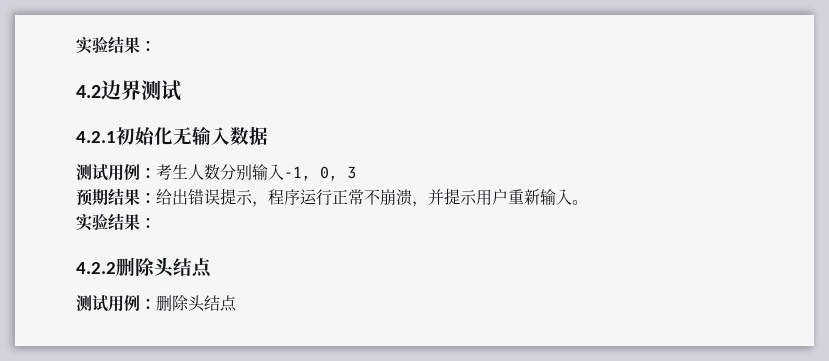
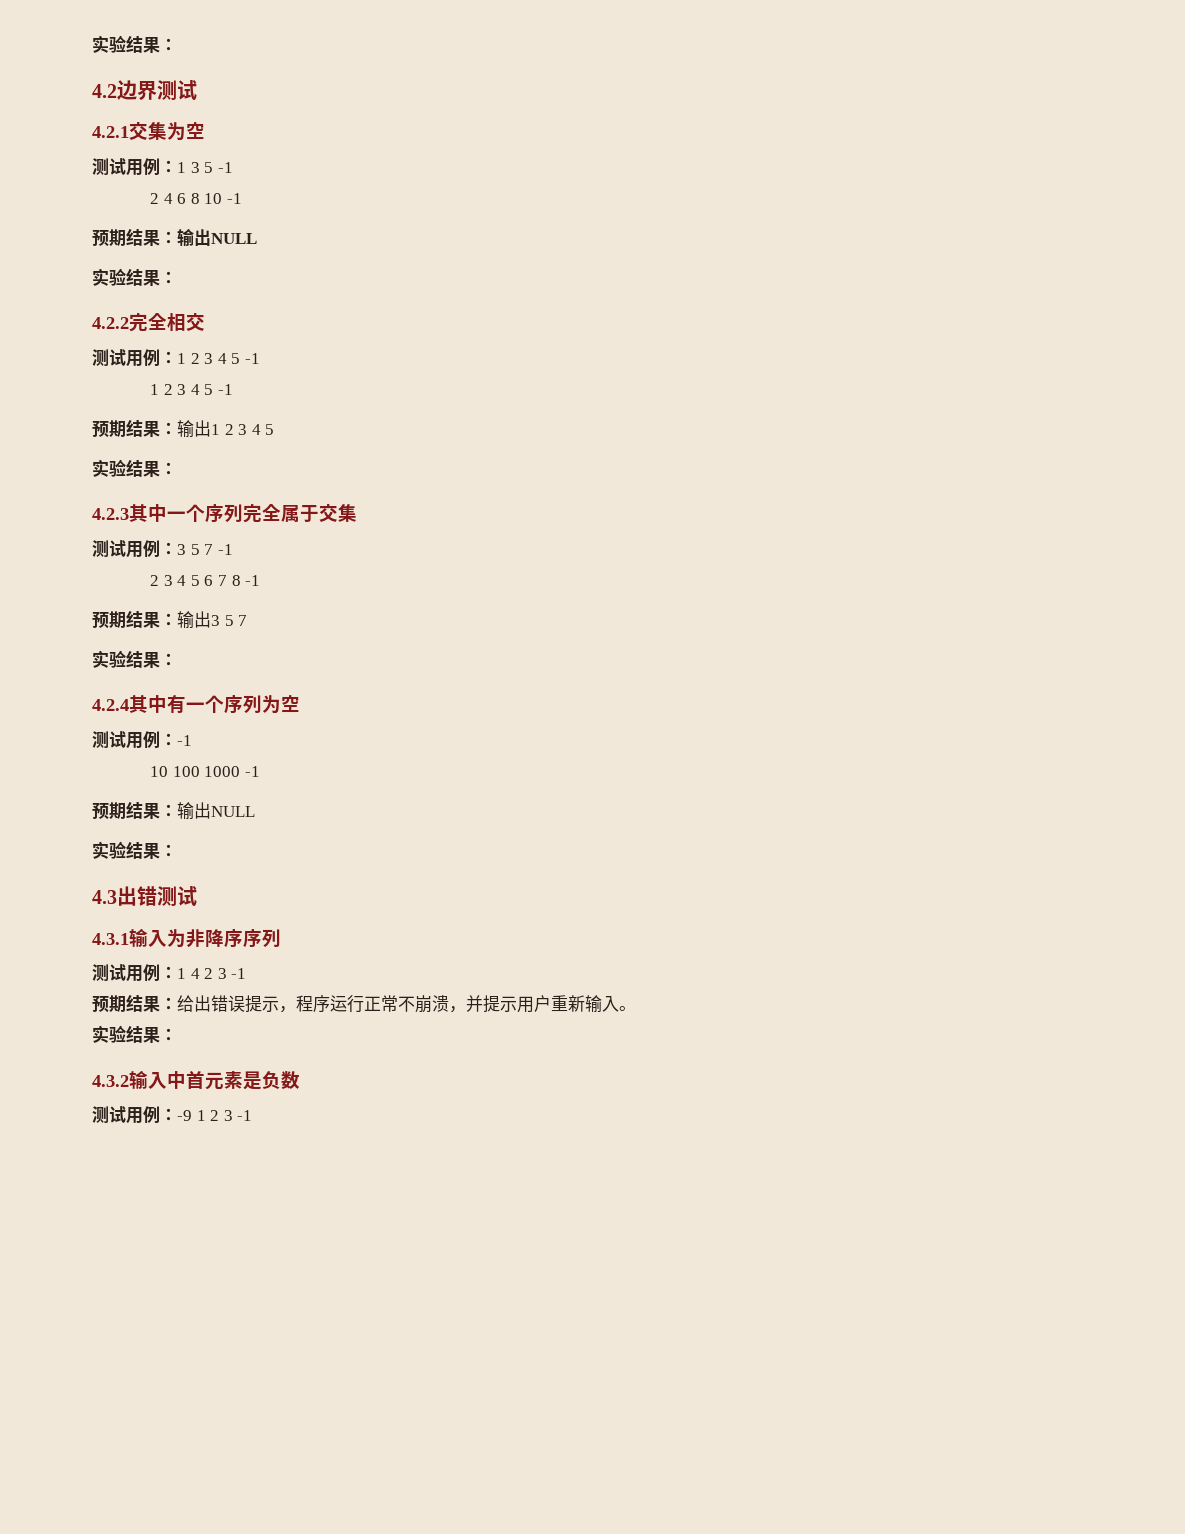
- 4.2.1初始化无输入数据
- 测试用例：考生人数分别输入-1, 0, 3
+ 4.2.1交集为空
+ 测试用例：1 3 5 -1
+ 2 4 6 8 10 -1
+ 预期结果：输出NULL
+ 实验结果：
+ 4.2.2完全相交
+ 测试用例：1 2 3 4 5 -1
+ 1 2 3 4 5 -1
+ 预期结果：输出1 2 3 4 5
+ 实验结果：
+ 4.2.3其中一个序列完全属于交集
+ 测试用例：3 5 7 -1
+ 2 3 4 5 6 7 8 -1
+ 预期结果：输出3 5 7
+ 实验结果：
+ 4.2.4其中有一个序列为空
+ 测试用例：-1
+ 10 100 1000 -1
+ 预期结果：输出NULL
+ 实验结果：
+ 4.3出错测试
+ 4.3.1输入为非降序序列
+ 测试用例：1 4 2 3 -1
- 4.2.2删除头结点
- 测试用例：删除头结点
+ 4.3.2输入中首元素是负数
+ 测试用例：-9 1 2 3 -1

